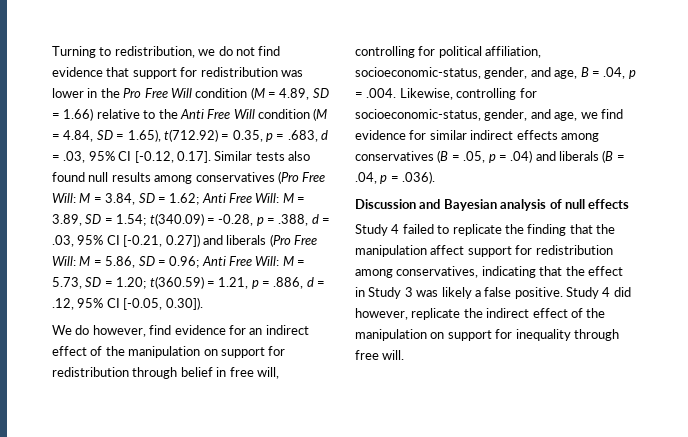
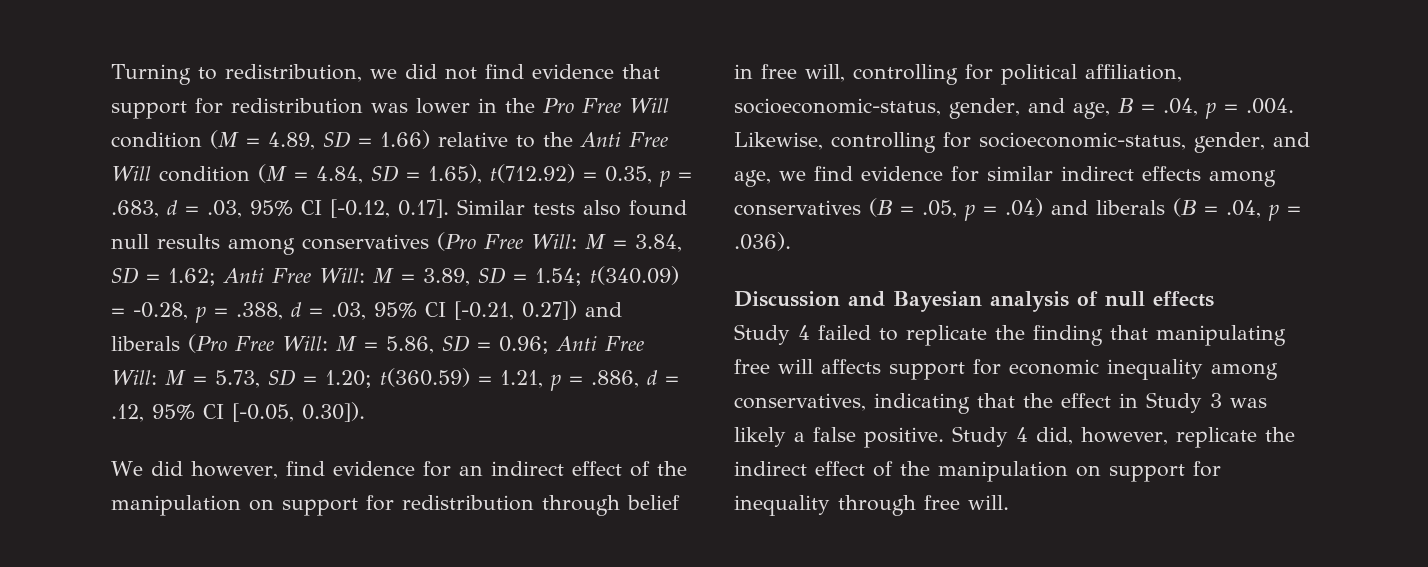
- Turning to redistribution, we do not find evidence that support for redistribution was lower in the Pro Free Will condition (M = 4.89, SD = 1.66) relative to the Anti Free Will condition (M = 4.84, SD = 1.65), t(712.92) = 0.35, p = .683, d = .03, 95% CI [-0.12, 0.17]. Similar tests also found null results among conservatives (Pro Free Will:
+ Turning to redistribution, we did not find evidence that support for redistribution was lower in the Pro Free Will condition (M = 4.89, SD = 1.66) relative to the Anti Free Will condition (M = 4.84, SD = 1.65), t(712.92) = 0.35, p = .683, d = .03, 95% CI [-0.12, 0.17]. Similar tests also found null results among conservatives (Pro Free Will:
- We do however, find evidence for an indirect effect of the manipulation on support for redistribution through belief in free will, controlling for political affiliation, socioeconomic-status, gender, and age, B = .04, p = .004. Likewise, controlling for socioeconomic-status, gender, and age, we find evidence for similar indirect effects among conservatives (B = .05, p = .04) and liberals (B = .04, p = .036).
+ We did however, find evidence for an indirect effect of the manipulation on support for redistribution through belief in free will, controlling for political affiliation, socioeconomic-status, gender, and age, B = .04, p = .004. Likewise, controlling for socioeconomic-status, gender, and age, we find evidence for similar indirect effects among conservatives (B = .05, p = .04) and liberals (B = .04, p = .036).
- Study 4 failed to replicate the finding that the manipulation affect support for redistribution among conservatives, indicating that the effect in Study 3 was likely a false positive.
+ Study 4 failed to replicate the finding that manipulating free will affects support for economic inequality among conservatives, indicating that the effect in Study 3 was likely a false positive.
- Study 4 did however, replicate the indirect effect of the manipulation on support for inequality through free will.
+ Study 4 did, however, replicate the indirect effect of the manipulation on support for inequality through free will.

